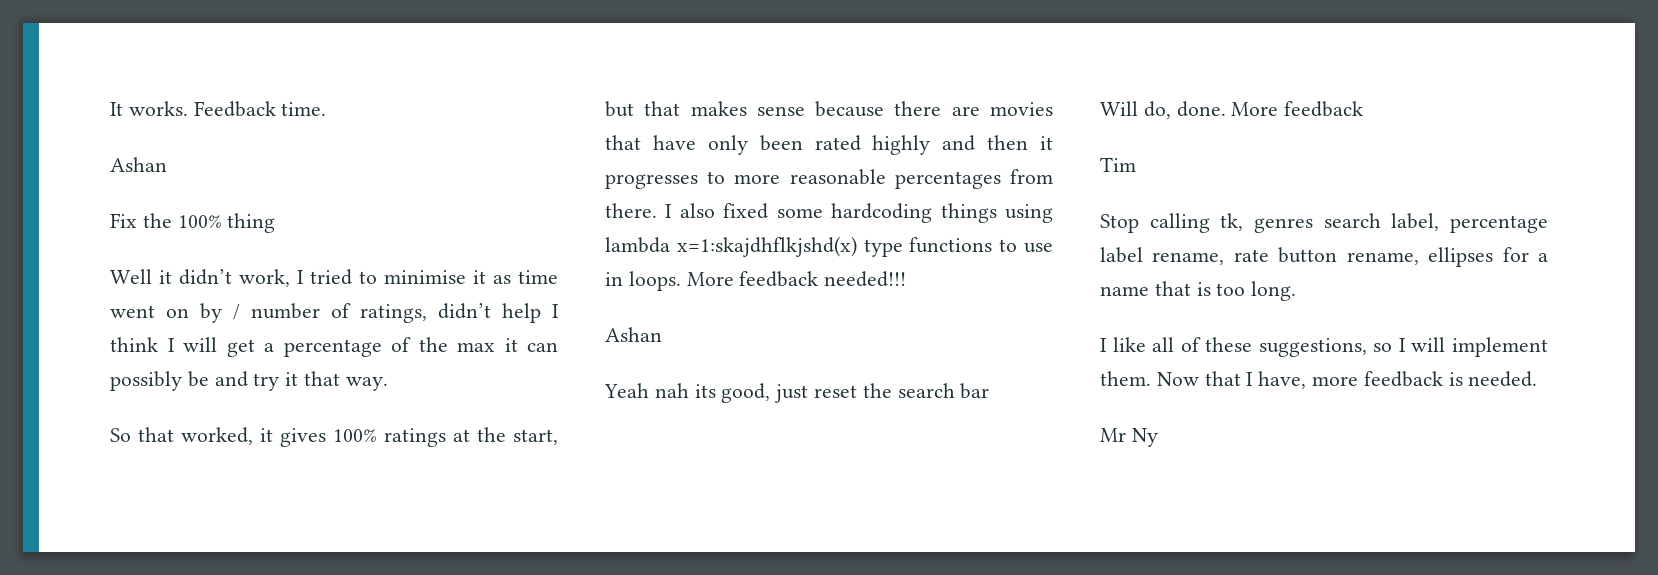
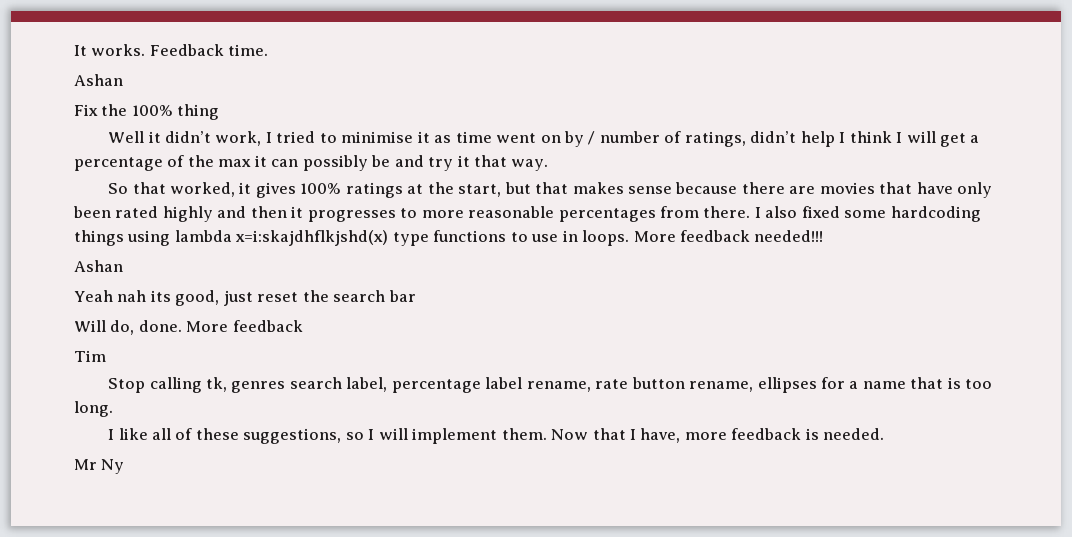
- I also fixed some hardcoding things using lambda x=1:skajdhflkjshd(x) type functions to use in loops.
+ I also fixed some hardcoding things using lambda x=i:skajdhflkjshd(x) type functions to use in loops.

